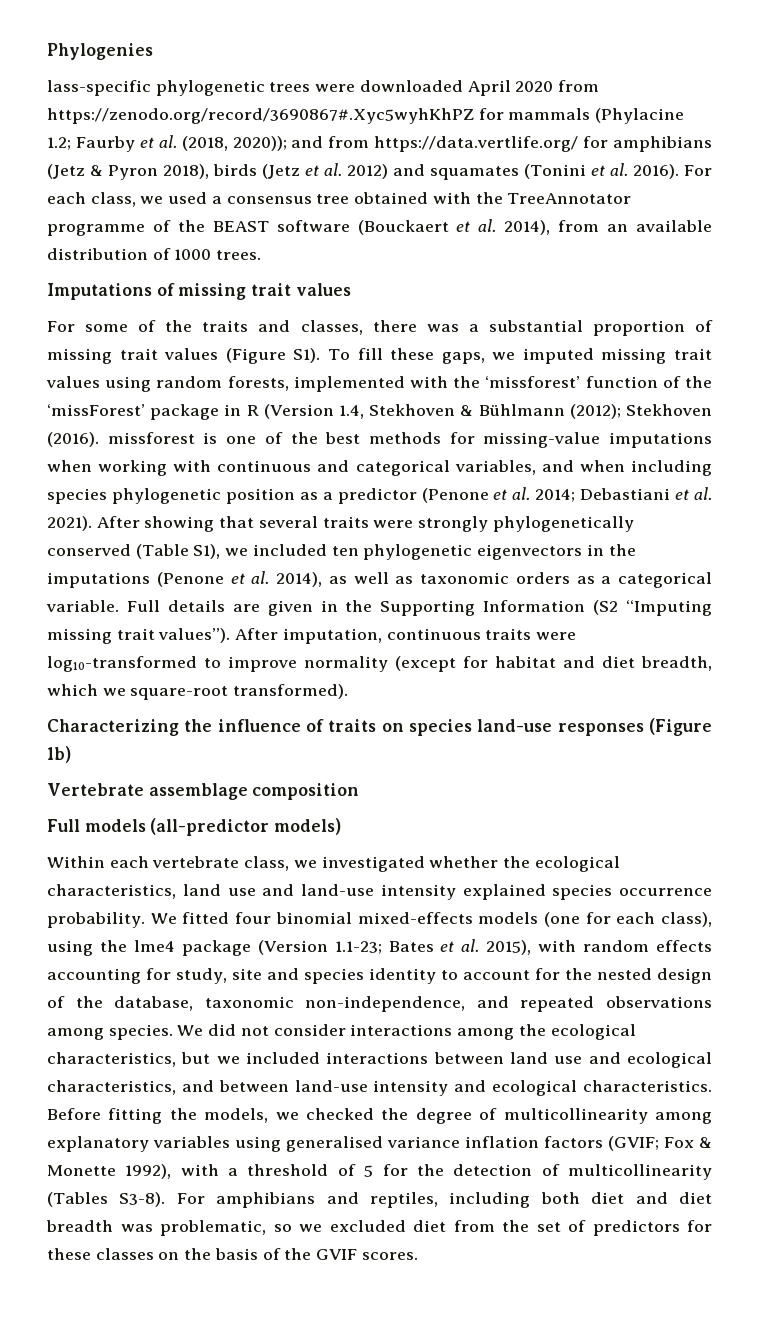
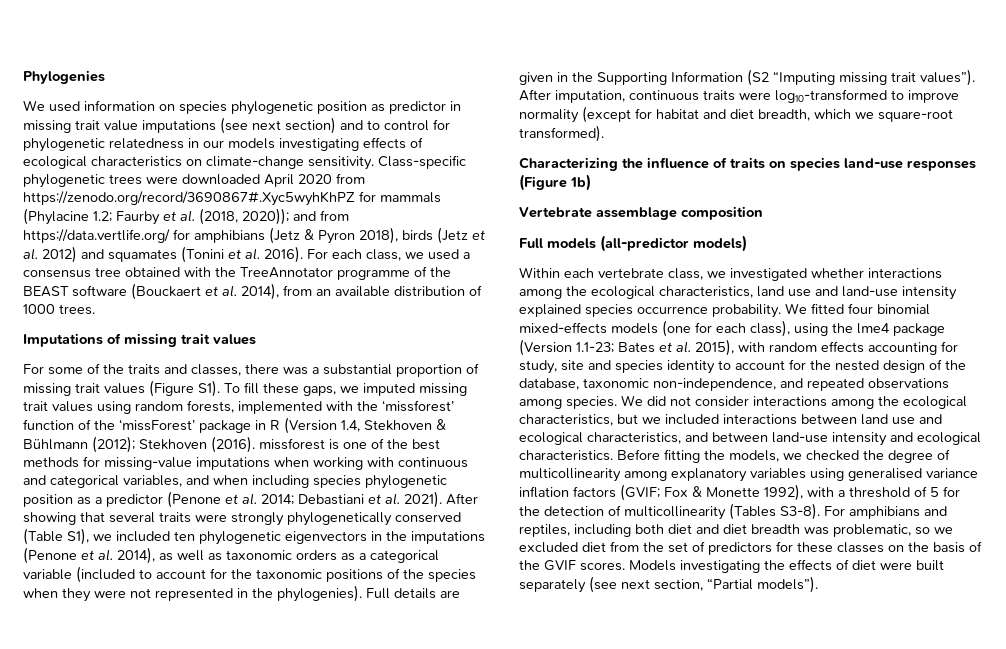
- lass-specific phylogenetic trees were downloaded April 2020 from https://zenodo.org/record/3690867#.Xyc5wyhKhPZ for mammals (Phylacine 1.2; Faurby et al. (2018, 2020)); and from https://data.vertlife.org/ for amphibians (Jetz & Pyron 2018), birds (Jetz et al. 2012) and squamates (Tonini et al. 2016).
+ We used information on species phylogenetic position as predictor in missing trait value imputations (see next section) and to control for phylogenetic relatedness in our models investigating effects of ecological characteristics on climate-change sensitivity. Class-specific phylogenetic trees were downloaded April 2020 from https://zenodo.org/record/3690867#.Xyc5wyhKhPZ for mammals (Phylacine 1.2; Faurby et al. (2018, 2020)); and from https://data.vertlife.org/ for amphibians (Jetz & Pyron 2018), birds (Jetz et al. 2012) and squamates (Tonini et al. 2016).
- After showing that several traits were strongly phylogenetically conserved (Table S1), we included ten phylogenetic eigenvectors in the imputations (Penone et al. 2014), as well as taxonomic orders as a categorical variable.
+ After showing that several traits were strongly phylogenetically conserved (Table S1), we included ten phylogenetic eigenvectors in the imputations (Penone et al. 2014), as well as taxonomic orders as a categorical variable (included to account for the taxonomic positions of the species when they were not represented in the phylogenies).
- Within each vertebrate class, we investigated whether the ecological characteristics, land use and land-use intensity explained species occurrence probability.
+ Within each vertebrate class, we investigated whether interactions among the ecological characteristics, land use and land-use intensity explained species occurrence probability.
+ Models investigating the effects of diet were built separately (see next section, “Partial models”).

